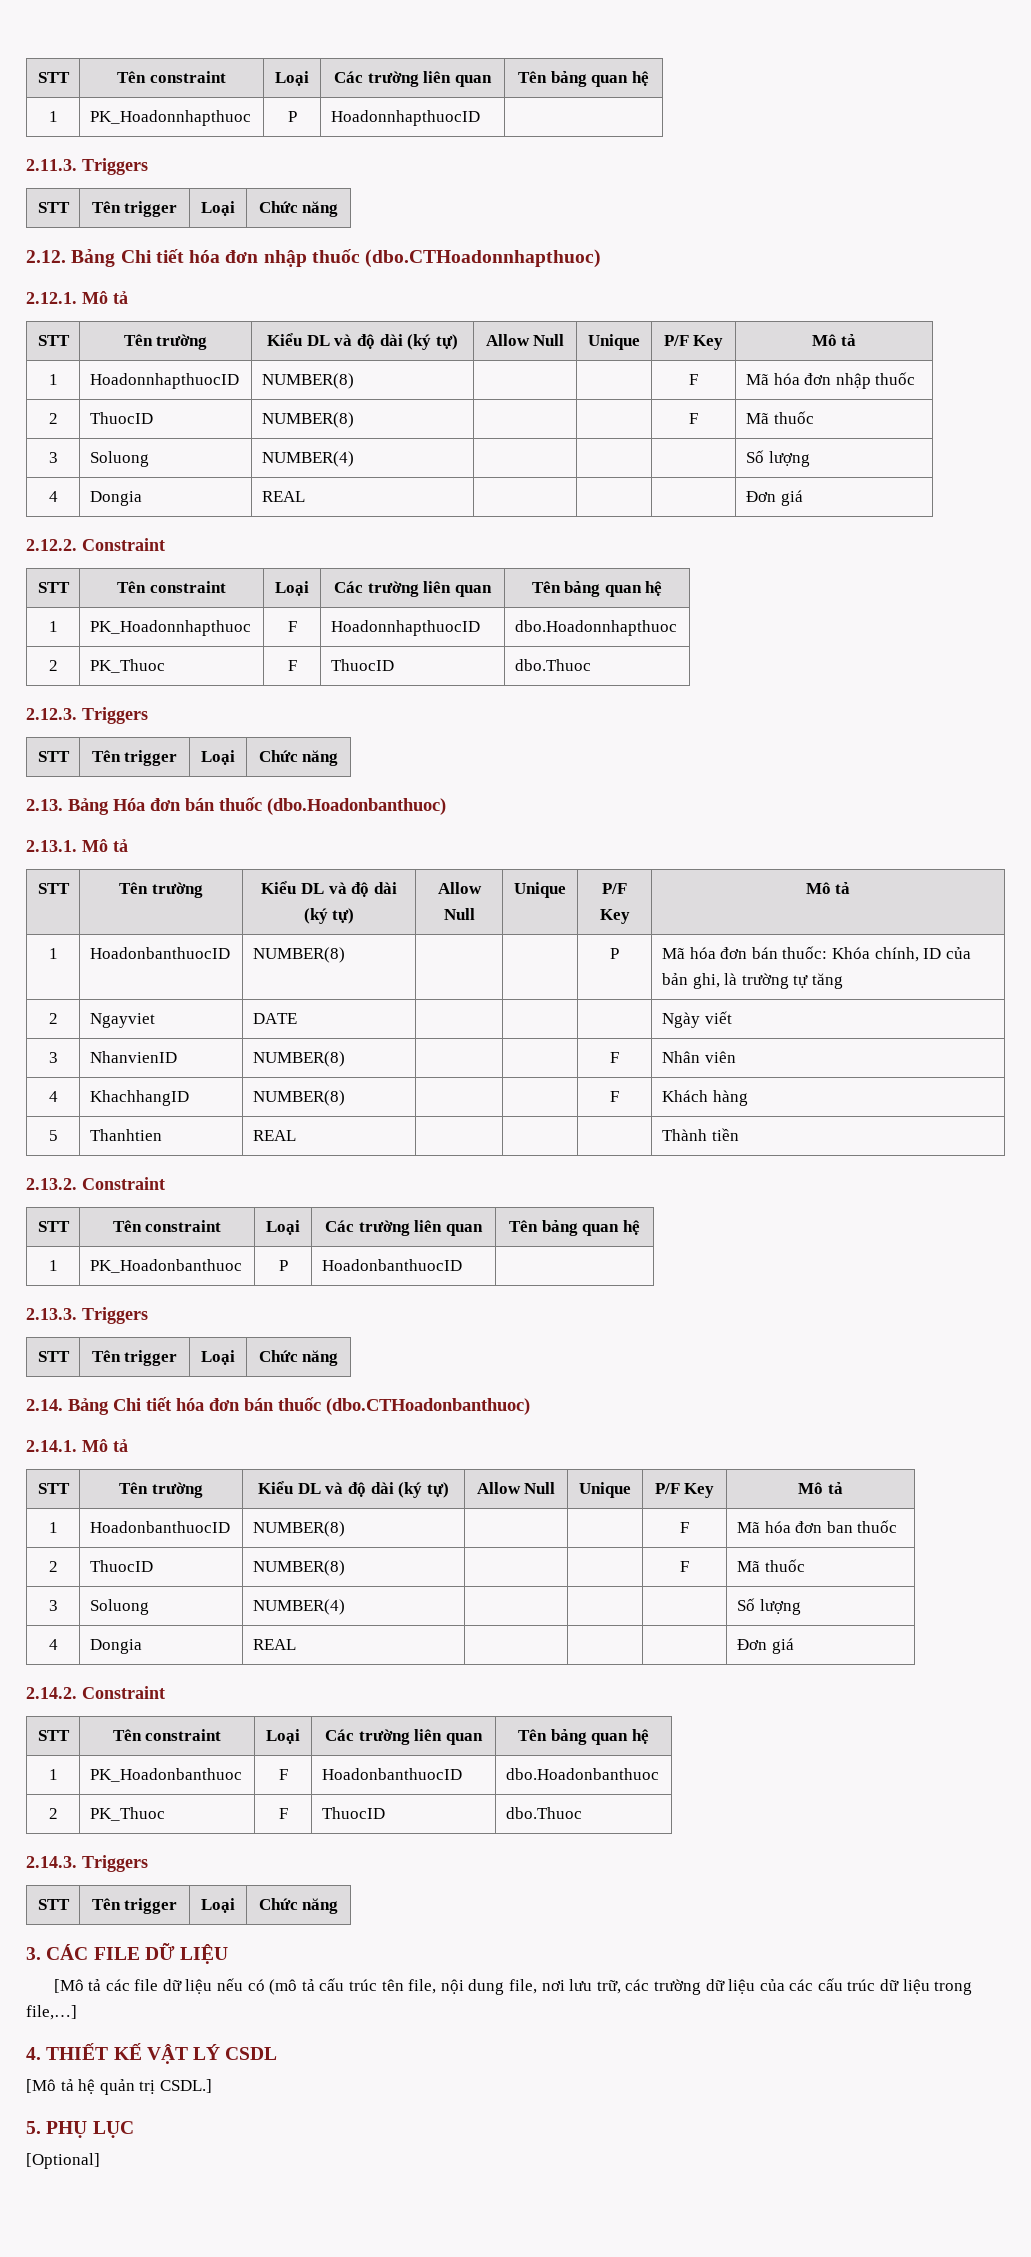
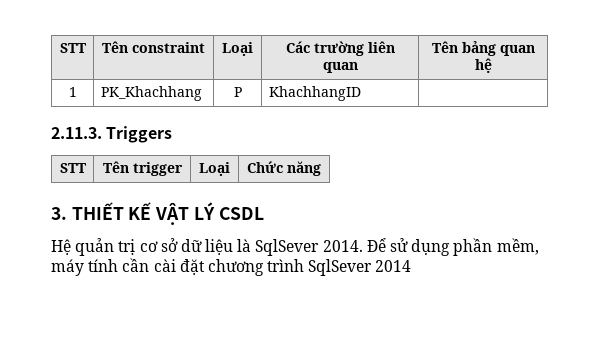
- 1 | PK_Hoadonnhapthuoc | P | HoadonnhapthuocID |
+ 1 | PK_Khachhang | P | KhachhangID |
- 2.12. Bảng Chi tiết hóa đơn nhập thuốc (dbo.CTHoadonnhapthuoc)
- 2.12.1. Mô tả
- STT | Tên trường | Kiểu DL và độ dài (ký tự) | Allow Null | Unique | P/F Key | Mô tả
- 1 | HoadonnhapthuocID | NUMBER(8) | | | F | Mã hóa đơn nhập thuốc
- 2 | ThuocID | NUMBER(8) | | | F | Mã thuốc
- 3 | Soluong | NUMBER(4) | | | | Số lượng
- 4 | Dongia | REAL | | | | Đơn giá
- 2.12.2. Constraint
- STT | Tên constraint | Loại | Các trường liên quan | Tên bảng quan hệ
- 1 | PK_Hoadonnhapthuoc | F | HoadonnhapthuocID | dbo.Hoadonnhapthuoc
- 2 | PK_Thuoc | F | ThuocID | dbo.Thuoc
- 2.12.3. Triggers
- STT | Tên trigger | Loại | Chức năng
- 2.13. Bảng Hóa đơn bán thuốc (dbo.Hoadonbanthuoc)
- 2.13.1. Mô tả
- STT | Tên trường | Kiểu DL và độ dài (ký tự) | Allow Null | Unique | P/F Key | Mô tả
- 1 | HoadonbanthuocID | NUMBER(8) | | | P | Mã hóa đơn bán thuốc: Khóa chính, ID của bản ghi, là trường tự tăng
- 2 | Ngayviet | DATE | | | | Ngày viết
- 3 | NhanvienID | NUMBER(8) | | | F | Nhân viên
- 4 | KhachhangID | NUMBER(8) | | | F | Khách hàng
- 5 | Thanhtien | REAL | | | | Thành tiền
- 2.13.2. Constraint
- STT | Tên constraint | Loại | Các trường liên quan | Tên bảng quan hệ
- 1 | PK_Hoadonbanthuoc | P | HoadonbanthuocID |
- 2.13.3. Triggers
- STT | Tên trigger | Loại | Chức năng
- 2.14. Bảng Chi tiết hóa đơn bán thuốc (dbo.CTHoadonbanthuoc)
- 2.14.1. Mô tả
- STT | Tên trường | Kiểu DL và độ dài (ký tự) | Allow Null | Unique | P/F Key | Mô tả
- 1 | HoadonbanthuocID | NUMBER(8) | | | F | Mã hóa đơn ban thuốc
- 2 | ThuocID | NUMBER(8) | | | F | Mã thuốc
- 3 | Soluong | NUMBER(4) | | | | Số lượng
- 4 | Dongia | REAL | | | | Đơn giá
- 2.14.2. Constraint
- STT | Tên constraint | Loại | Các trường liên quan | Tên bảng quan hệ
- 1 | PK_Hoadonbanthuoc | F | HoadonbanthuocID | dbo.Hoadonbanthuoc
- 2 | PK_Thuoc | F | ThuocID | dbo.Thuoc
- 2.14.3. Triggers
- STT | Tên trigger | Loại | Chức năng
- 3. CÁC FILE DỮ LIỆU
- [Mô tả các file dữ liệu nếu có (mô tả cấu trúc tên file, nội dung file, nơi lưu trữ, các trường dữ liệu của các cấu trúc dữ liệu trong file,…]
- 4. THIẾT KẾ VẬT LÝ CSDL
+ 3. THIẾT KẾ VẬT LÝ CSDL
- [Mô tả hệ quản trị CSDL.]
- 5. PHỤ LỤC
- [Optional]
+ Hệ quản trị cơ sở dữ liệu là SqlSever 2014. Để sử dụng phần mềm, máy tính cần cài đặt chương trình SqlSever 2014

